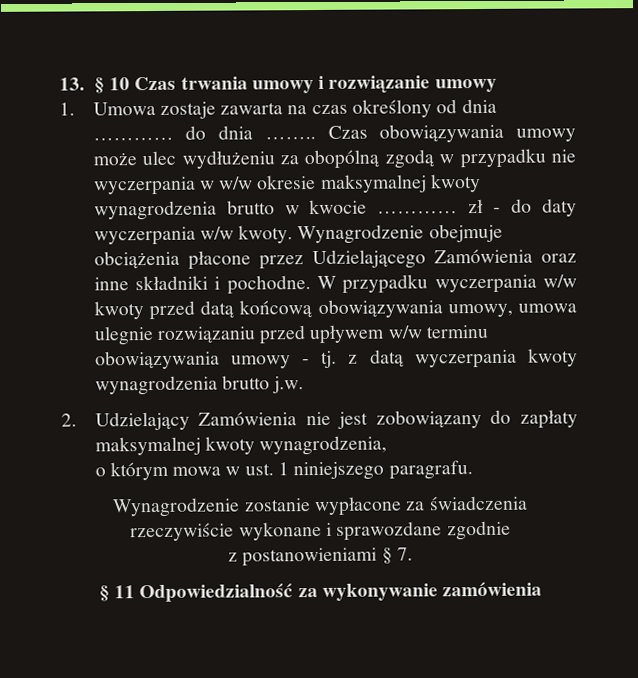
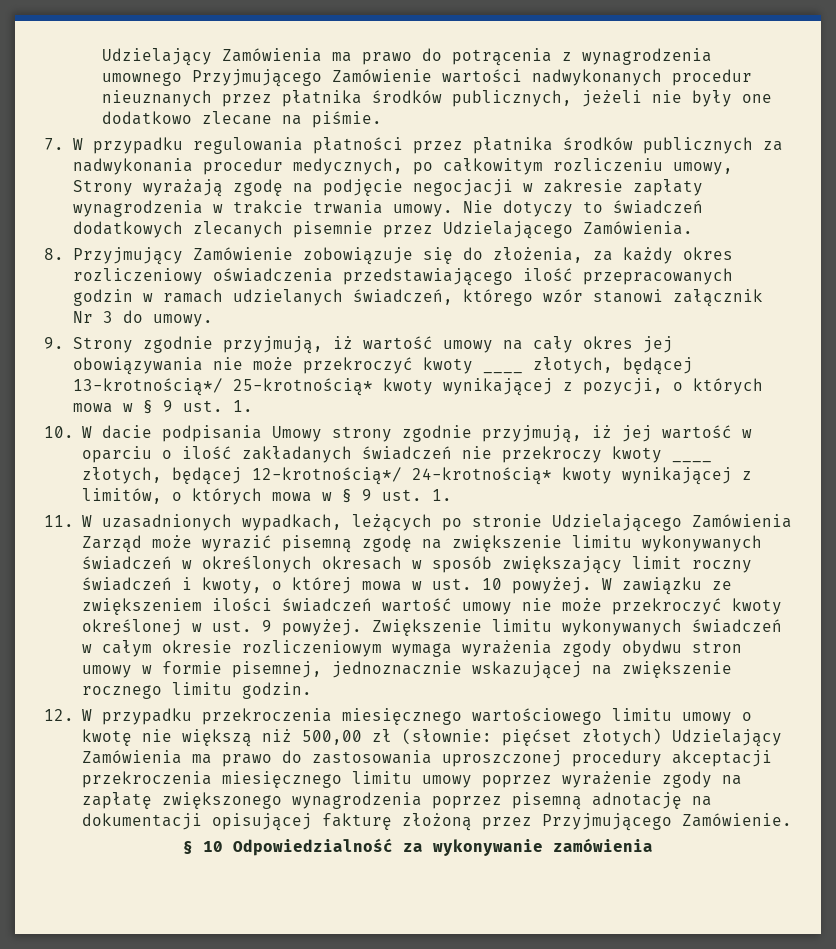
- 13. § 10 Czas trwania umowy i rozwiązanie umowy
- 1. Umowa zostaje zawarta na czas określony od dnia ………… do dnia …….. Czas obowiązywania umowy może ulec wydłużeniu za obopólną zgodą w przypadku nie wyczerpania w w/w okresie maksymalnej kwoty wynagrodzenia brutto w kwocie ………… zł - do daty wyczerpania w/w kwoty. Wynagrodzenie obejmuje obciążenia płacone przez Udzielającego Zamówienia oraz inne składniki i pochodne. W przypadku wyczerpania w/w kwoty przed datą końcową obowiązywania umowy, umowa ulegnie rozwiązaniu przed upływem w/w terminu obowiązywania umowy - tj. z datą wyczerpania kwoty wynagrodzenia brutto j.w.
- 2. Udzielający Zamówienia nie jest zobowiązany do zapłaty maksymalnej kwoty wynagrodzenia,
- o którym mowa w ust. 1 niniejszego paragrafu.
- Wynagrodzenie zostanie wypłacone za świadczenia rzeczywiście wykonane i sprawozdane zgodnie
- z postanowieniami § 7.
- § 11 Odpowiedzialność za wykonywanie zamówienia
+ Udzielający Zamówienia ma prawo do potrącenia z wynagrodzenia umownego Przyjmującego Zamówienie wartości nadwykonanych procedur nieuznanych przez płatnika środków publicznych, jeżeli nie były one dodatkowo zlecane na piśmie.
+ 7. W przypadku regulowania płatności przez płatnika środków publicznych za nadwykonania procedur medycznych, po całkowitym rozliczeniu umowy, Strony wyrażają zgodę na podjęcie negocjacji w zakresie zapłaty wynagrodzenia w trakcie trwania umowy. Nie dotyczy to świadczeń dodatkowych zlecanych pisemnie przez Udzielającego Zamówienia.
+ 8. Przyjmujący Zamówienie zobowiązuje się do złożenia, za każdy okres rozliczeniowy oświadczenia przedstawiającego ilość przepracowanych godzin w ramach udzielanych świadczeń, którego wzór stanowi załącznik Nr 3 do umowy.
+ 9. Strony zgodnie przyjmują, iż wartość umowy na cały okres jej obowiązywania nie może przekroczyć kwoty ____ złotych, będącej 13-krotnością*/ 25-krotnością* kwoty wynikającej z pozycji, o których mowa w § 9 ust. 1.
+ 10. W dacie podpisania Umowy strony zgodnie przyjmują, iż jej wartość w oparciu o ilość zakładanych świadczeń nie przekroczy kwoty ____ złotych, będącej 12-krotnością*/ 24-krotnością* kwoty wynikającej z limitów, o których mowa w § 9 ust. 1.
+ 11. W uzasadnionych wypadkach, leżących po stronie Udzielającego Zamówienia Zarząd może wyrazić pisemną zgodę na zwiększenie limitu wykonywanych świadczeń w określonych okresach w sposób zwiększający limit roczny świadczeń i kwoty, o której mowa w ust. 10 powyżej. W zawiązku ze zwiększeniem ilości świadczeń wartość umowy nie może przekroczyć kwoty określonej w ust. 9 powyżej. Zwiększenie limitu wykonywanych świadczeń w całym okresie rozliczeniowym wymaga wyrażenia zgody obydwu stron umowy w formie pisemnej, jednoznacznie wskazującej na zwiększenie rocznego limitu godzin.
+ 12. W przypadku przekroczenia miesięcznego wartościowego limitu umowy o kwotę nie większą niż 500,00 zł (słownie: pięćset złotych) Udzielający Zamówienia ma prawo do zastosowania uproszczonej procedury akceptacji przekroczenia miesięcznego limitu umowy poprzez wyrażenie zgody na zapłatę zwiększonego wynagrodzenia poprzez pisemną adnotację na dokumentacji opisującej fakturę złożoną przez Przyjmującego Zamówienie.
+ § 10 Odpowiedzialność za wykonywanie zamówienia

